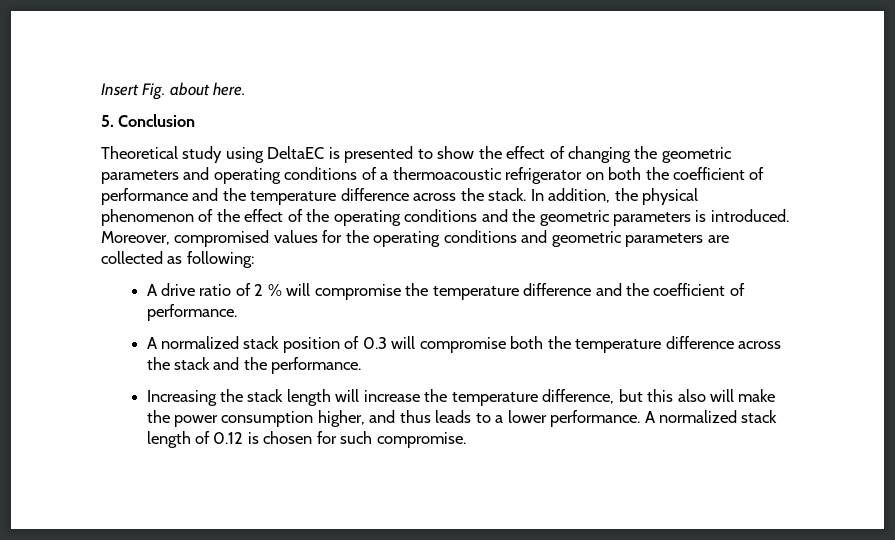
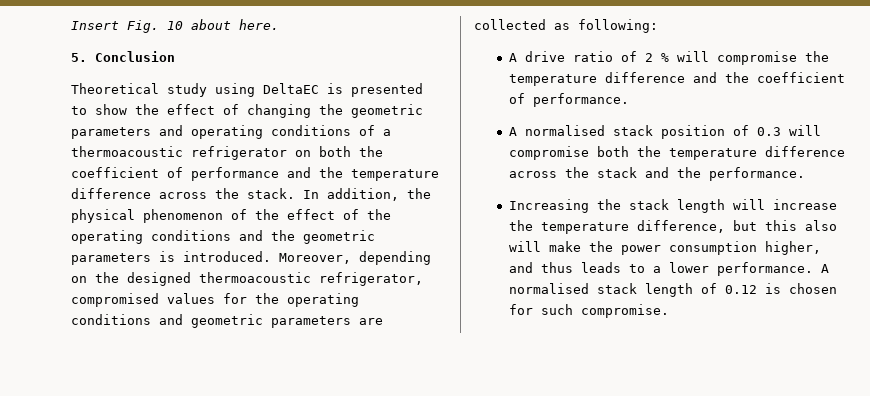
- Insert Fig. about here.
+ Insert Fig. 10 about here.
- Moreover, compromised values for the operating conditions and geometric parameters are collected as following:
+ Moreover, depending on the designed thermoacoustic refrigerator, compromised values for the operating conditions and geometric parameters are collected as following:
- A normalized stack position of 0.3 will compromise both the temperature difference across the stack and the performance.
+ A normalised stack position of 0.3 will compromise both the temperature difference across the stack and the performance.
- A normalized stack length of 0.12 is chosen for such compromise.
+ A normalised stack length of 0.12 is chosen for such compromise.

